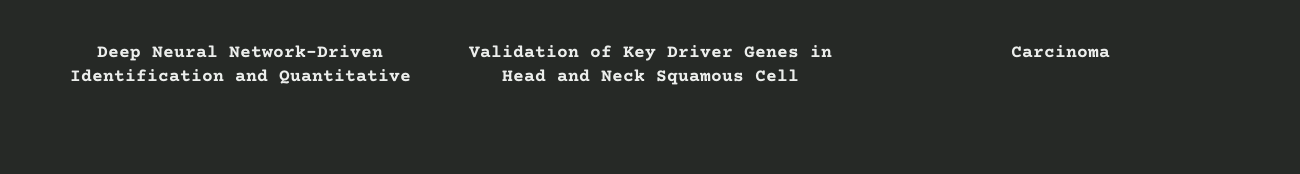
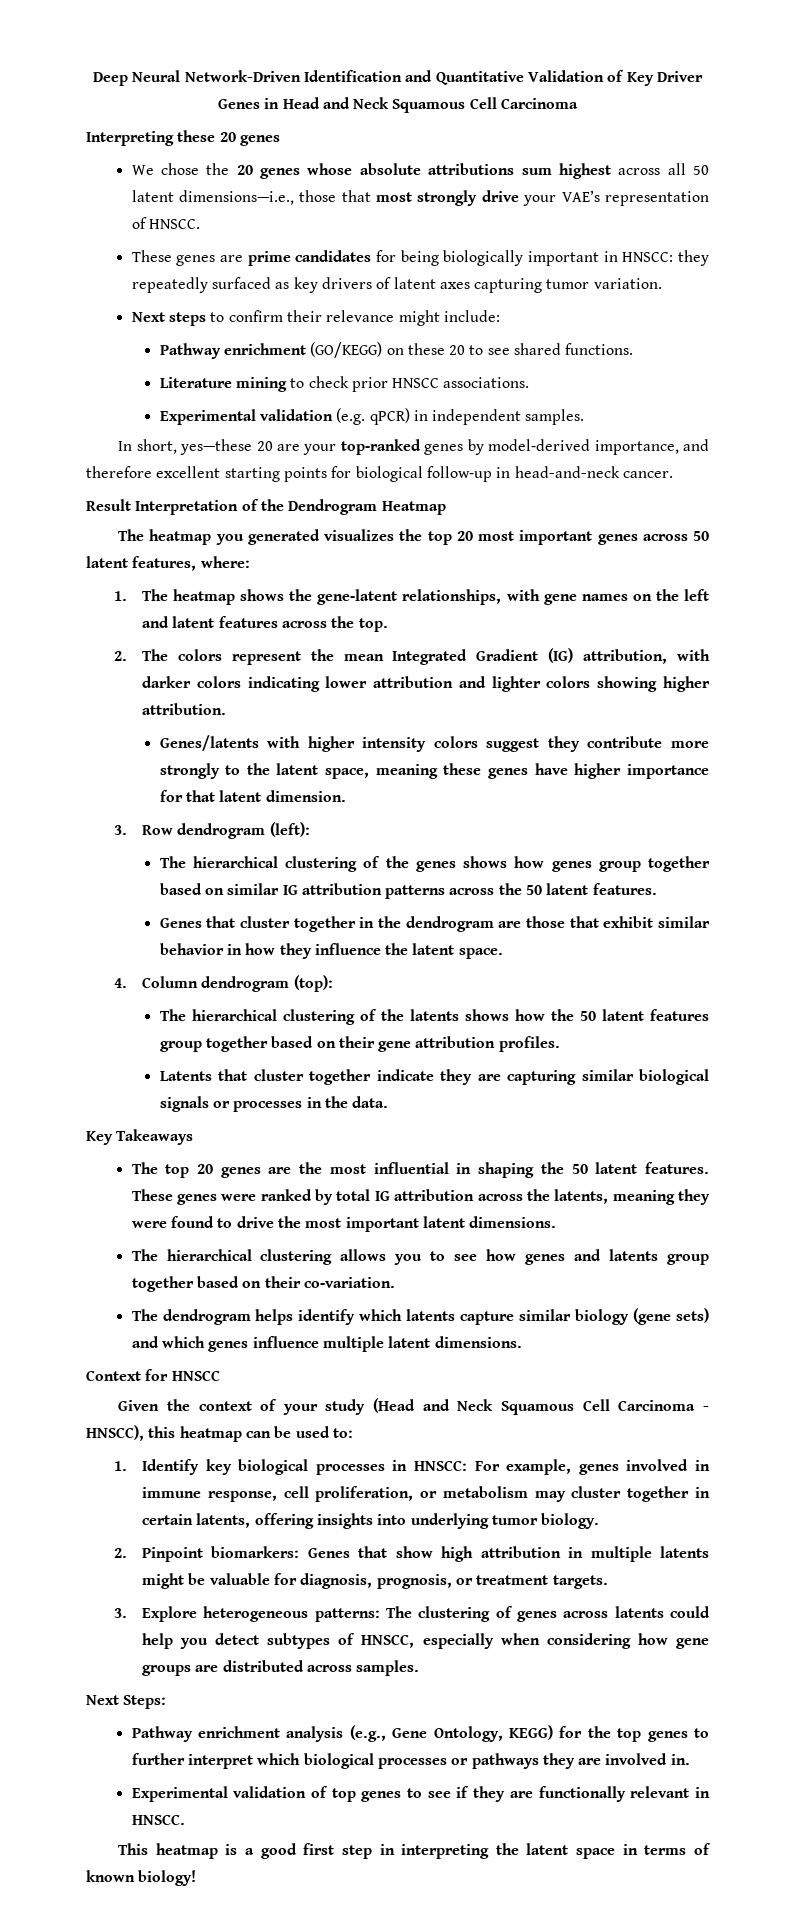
+ Interpreting these 20 genes
+ We chose the 20 genes whose absolute attributions sum highest across all 50 latent dimensions—i.e., those that most strongly drive your VAE’s representation of HNSCC.
+ These genes are prime candidates for being biologically important in HNSCC: they repeatedly surfaced as key drivers of latent axes capturing tumor variation.
+ Next steps to confirm their relevance might include:
+ Pathway enrichment (GO/KEGG) on these 20 to see shared functions.
+ Literature mining to check prior HNSCC associations.
+ Experimental validation (e.g. qPCR) in independent samples.
+ In short, yes—these 20 are your top‐ranked genes by model‐derived importance, and therefore excellent starting points for biological follow‐up in head-and-neck cancer.
+ Result Interpretation of the Dendrogram Heatmap
+ The heatmap you generated visualizes the top 20 most important genes across 50 latent features, where:
+ 1. The heatmap shows the gene‐latent relationships, with gene names on the left and latent features across the top.
+ 2. The colors represent the mean Integrated Gradient (IG) attribution, with darker colors indicating lower attribution and lighter colors showing higher attribution.
+ Genes/latents with higher intensity colors suggest they contribute more strongly to the latent space, meaning these genes have higher importance for that latent dimension.
+ 3. Row dendrogram (left):
+ The hierarchical clustering of the genes shows how genes group together based on similar IG attribution patterns across the 50 latent features.
+ Genes that cluster together in the dendrogram are those that exhibit similar behavior in how they influence the latent space.
+ 4. Column dendrogram (top):
+ The hierarchical clustering of the latents shows how the 50 latent features group together based on their gene attribution profiles.
+ Latents that cluster together indicate they are capturing similar biological signals or processes in the data.
+ Key Takeaways
+ The top 20 genes are the most influential in shaping the 50 latent features. These genes were ranked by total IG attribution across the latents, meaning they were found to drive the most important latent dimensions.
+ The hierarchical clustering allows you to see how genes and latents group together based on their co‐variation.
+ The dendrogram helps identify which latents capture similar biology (gene sets) and which genes influence multiple latent dimensions.
+ Context for HNSCC
+ Given the context of your study (Head and Neck Squamous Cell Carcinoma - HNSCC), this heatmap can be used to:
+ 1. Identify key biological processes in HNSCC: For example, genes involved in immune response, cell proliferation, or metabolism may cluster together in certain latents, offering insights into underlying tumor biology.
+ 2. Pinpoint biomarkers: Genes that show high attribution in multiple latents might be valuable for diagnosis, prognosis, or treatment targets.
+ 3. Explore heterogeneous patterns: The clustering of genes across latents could help you detect subtypes of HNSCC, especially when considering how gene groups are distributed across samples.
+ Next Steps:
+ Pathway enrichment analysis (e.g., Gene Ontology, KEGG) for the top genes to further interpret which biological processes or pathways they are involved in.
+ Experimental validation of top genes to see if they are functionally relevant in HNSCC.
+ This heatmap is a good first step in interpreting the latent space in terms of known biology!

